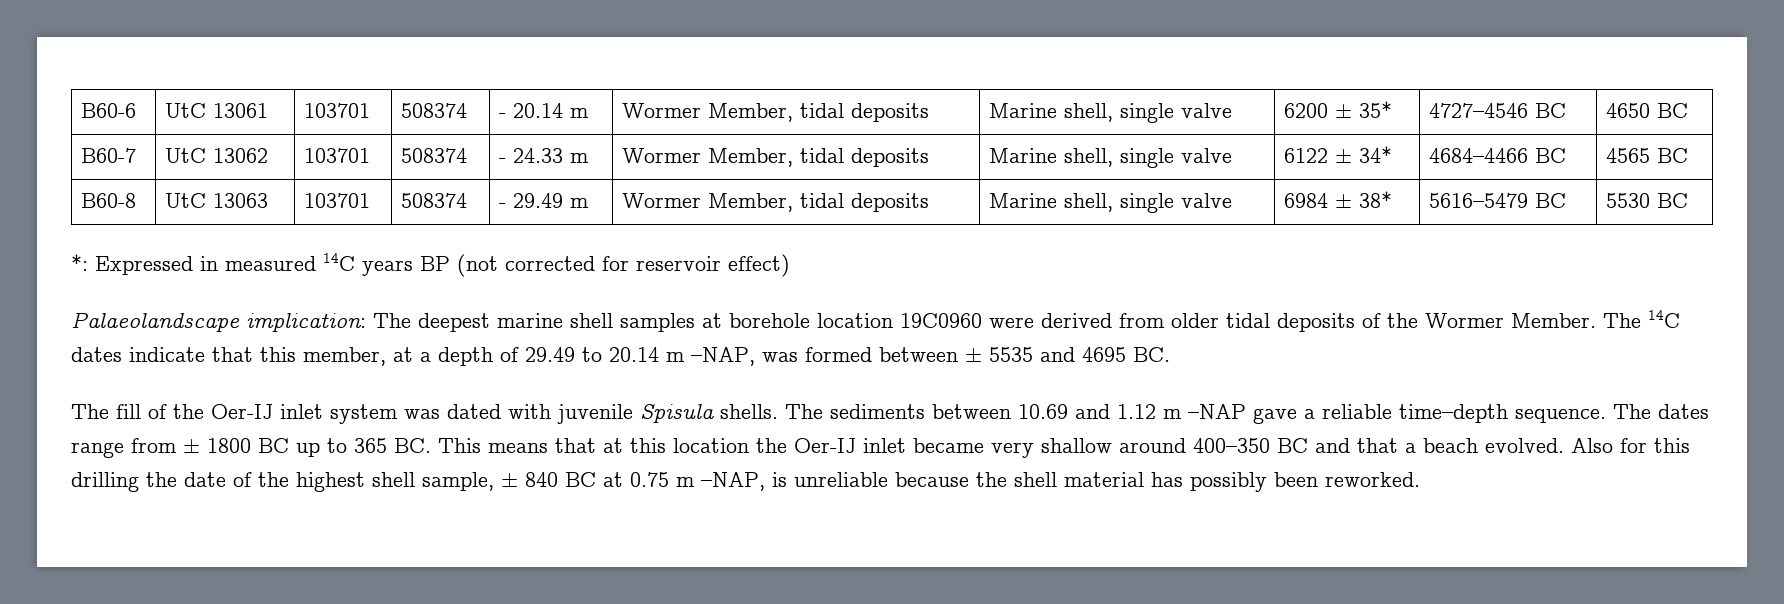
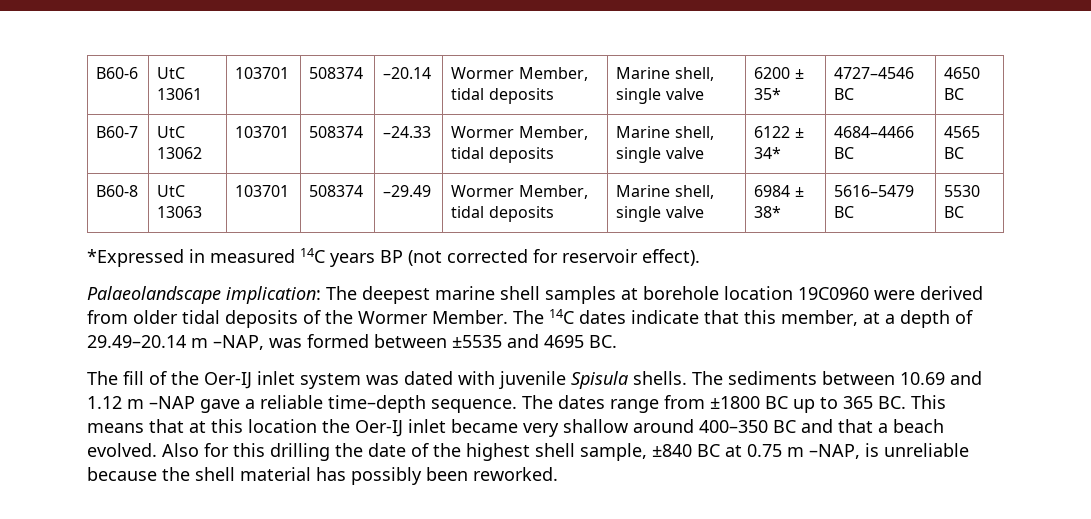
- B60-6 | UtC 13061 | 103701 | 508374 | - 20.14 m | Wormer Member, tidal deposits | Marine shell, single valve | 6200 ± 35* | 4727–4546 BC | 4650 BC
+ B60-6 | UtC 13061 | 103701 | 508374 | –20.14 | Wormer Member, tidal deposits | Marine shell, single valve | 6200 ± 35* | 4727–4546 BC | 4650 BC
- B60-7 | UtC 13062 | 103701 | 508374 | - 24.33 m | Wormer Member, tidal deposits | Marine shell, single valve | 6122 ± 34* | 4684–4466 BC | 4565 BC
+ B60-7 | UtC 13062 | 103701 | 508374 | –24.33 | Wormer Member, tidal deposits | Marine shell, single valve | 6122 ± 34* | 4684–4466 BC | 4565 BC
- B60-8 | UtC 13063 | 103701 | 508374 | - 29.49 m | Wormer Member, tidal deposits | Marine shell, single valve | 6984 ± 38* | 5616–5479 BC | 5530 BC
+ B60-8 | UtC 13063 | 103701 | 508374 | –29.49 | Wormer Member, tidal deposits | Marine shell, single valve | 6984 ± 38* | 5616–5479 BC | 5530 BC
- *: Expressed in measured 14C years BP (not corrected for reservoir effect)
+ *Expressed in measured 14C years BP (not corrected for reservoir effect).
- The 14C dates indicate that this member, at a depth of 29.49 to 20.14 m –NAP, was formed between ± 5535 and 4695 BC.
+ The 14C dates indicate that this member, at a depth of 29.49–20.14 m –NAP, was formed between ±5535 and 4695 BC.
- The dates range from ± 1800 BC up to 365 BC. This means that at this location the Oer-IJ inlet became very shallow around 400–350 BC and that a beach evolved.
+ The dates range from ±1800 BC up to 365 BC. This means that at this location the Oer-IJ inlet became very shallow around 400–350 BC and that a beach evolved.
- Also for this drilling the date of the highest shell sample, ± 840 BC at 0.75 m –NAP, is unreliable because the shell material has possibly been reworked.
+ Also for this drilling the date of the highest shell sample, ±840 BC at 0.75 m –NAP, is unreliable because the shell material has possibly been reworked.

